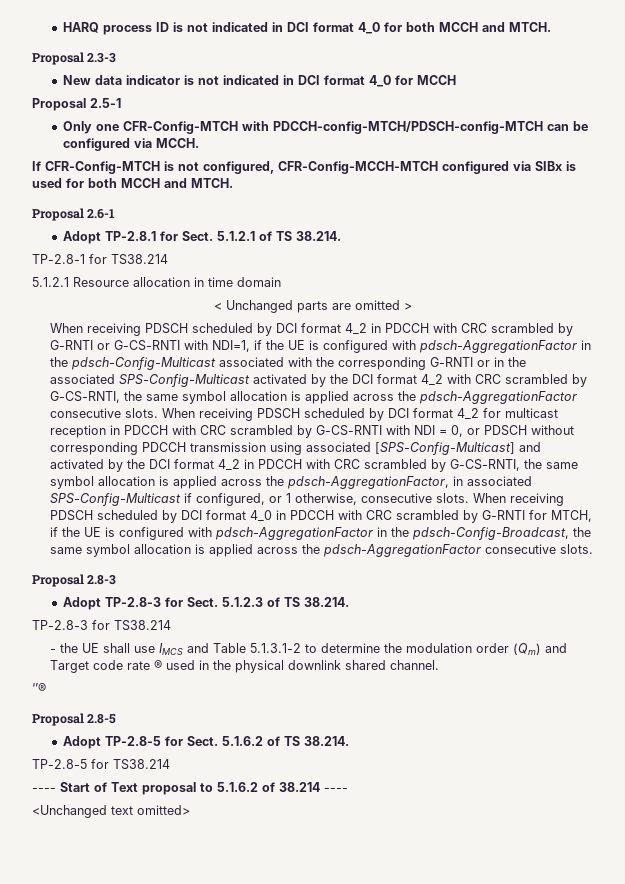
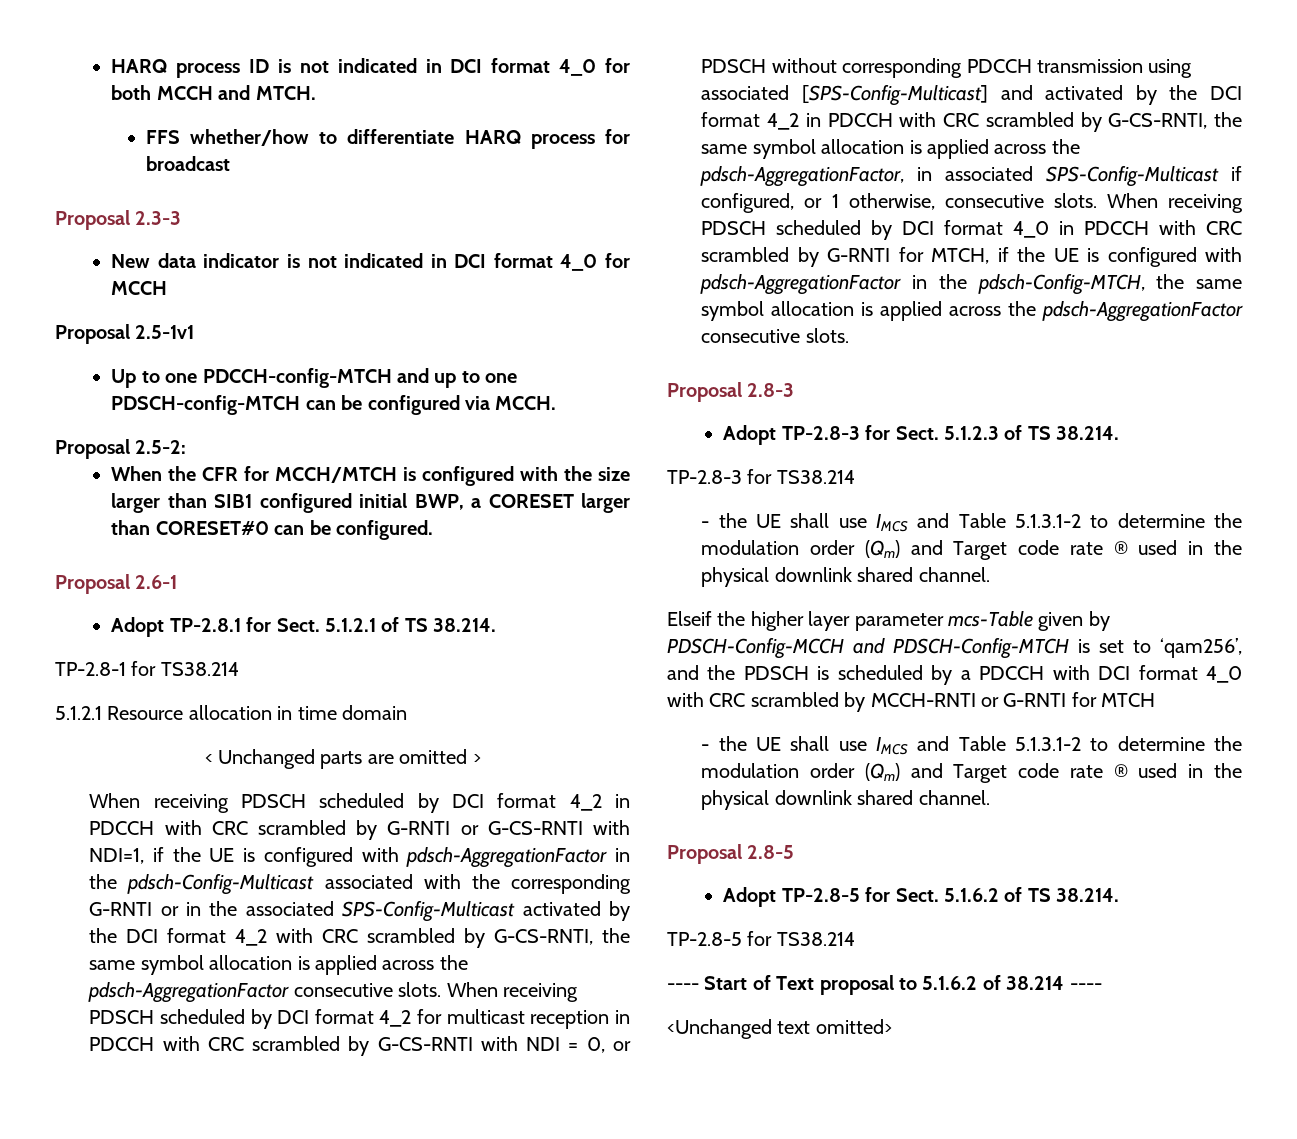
+ FFS whether/how to differentiate HARQ process for broadcast
- Proposal 2.5-1
- Only one CFR-Config-MTCH with PDCCH-config-MTCH/PDSCH-config-MTCH can be configured via MCCH.
+ Proposal 2.5-1v1
+ Up to one PDCCH-config-MTCH and up to one PDSCH-config-MTCH can be configured via MCCH.
- If CFR-Config-MTCH is not configured, CFR-Config-MCCH-MTCH configured via SIBx is used for both MCCH and MTCH.
+ Proposal 2.5-2:
+ When the CFR for MCCH/MTCH is configured with the size larger than SIB1 configured initial BWP, a CORESET larger than CORESET#0 can be configured.
- When receiving PDSCH scheduled by DCI format 4_0 in PDCCH with CRC scrambled by G-RNTI for MTCH, if the UE is configured with pdsch-AggregationFactor in the pdsch-Config-Broadcast, the same symbol allocation is applied across the pdsch-AggregationFactor consecutive slots.
+ When receiving PDSCH scheduled by DCI format 4_0 in PDCCH with CRC scrambled by G-RNTI for MTCH, if the UE is configured with pdsch-AggregationFactor in the pdsch-Config-MTCH, the same symbol allocation is applied across the pdsch-AggregationFactor consecutive slots.
- ‘’®
+ Elseif the higher layer parameter mcs-Table given by PDSCH-Config-MCCH and PDSCH-Config-MTCH is set to ‘qam256’, and the PDSCH is scheduled by a PDCCH with DCI format 4_0 with CRC scrambled by MCCH-RNTI or G-RNTI for MTCH
+ - the UE shall use IMCS and Table 5.1.3.1-2 to determine the modulation order (Qm) and Target code rate ® used in the physical downlink shared channel.

